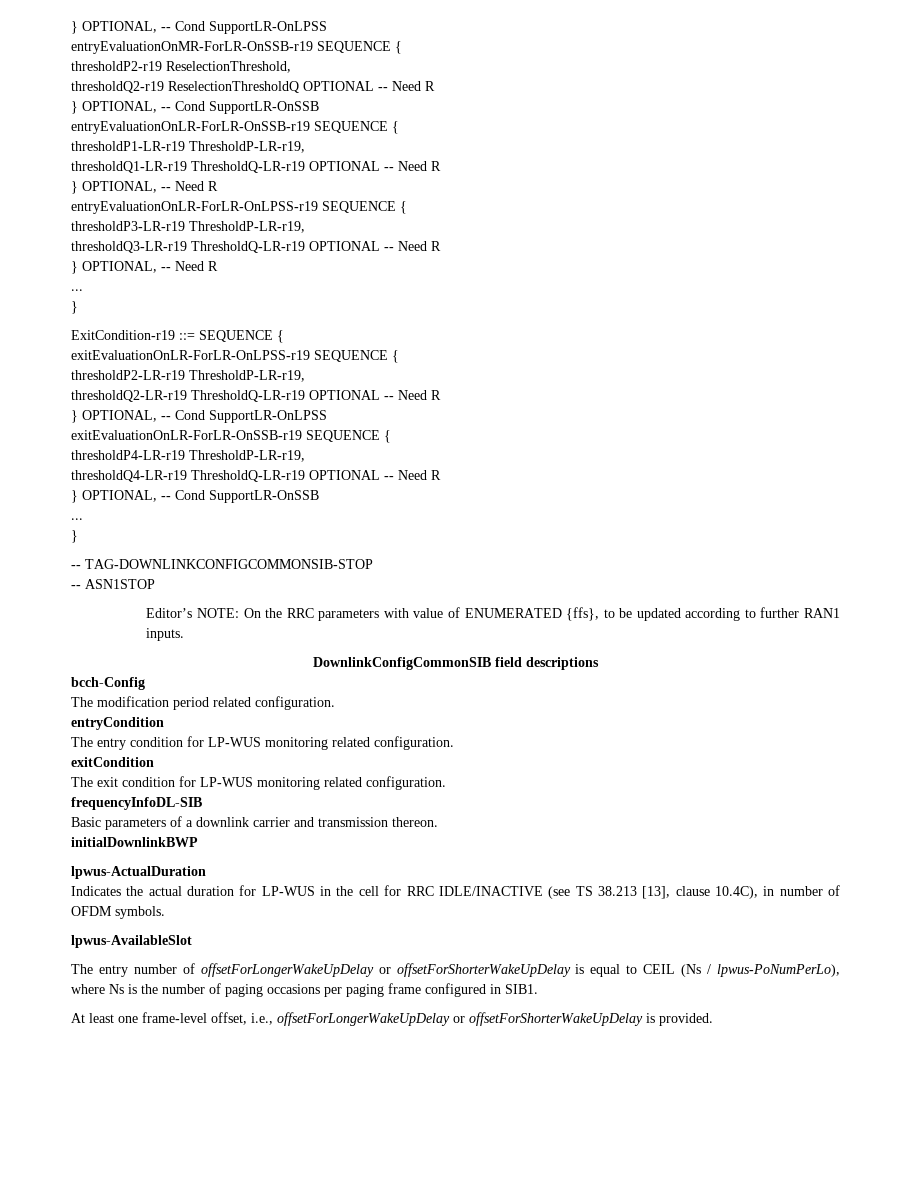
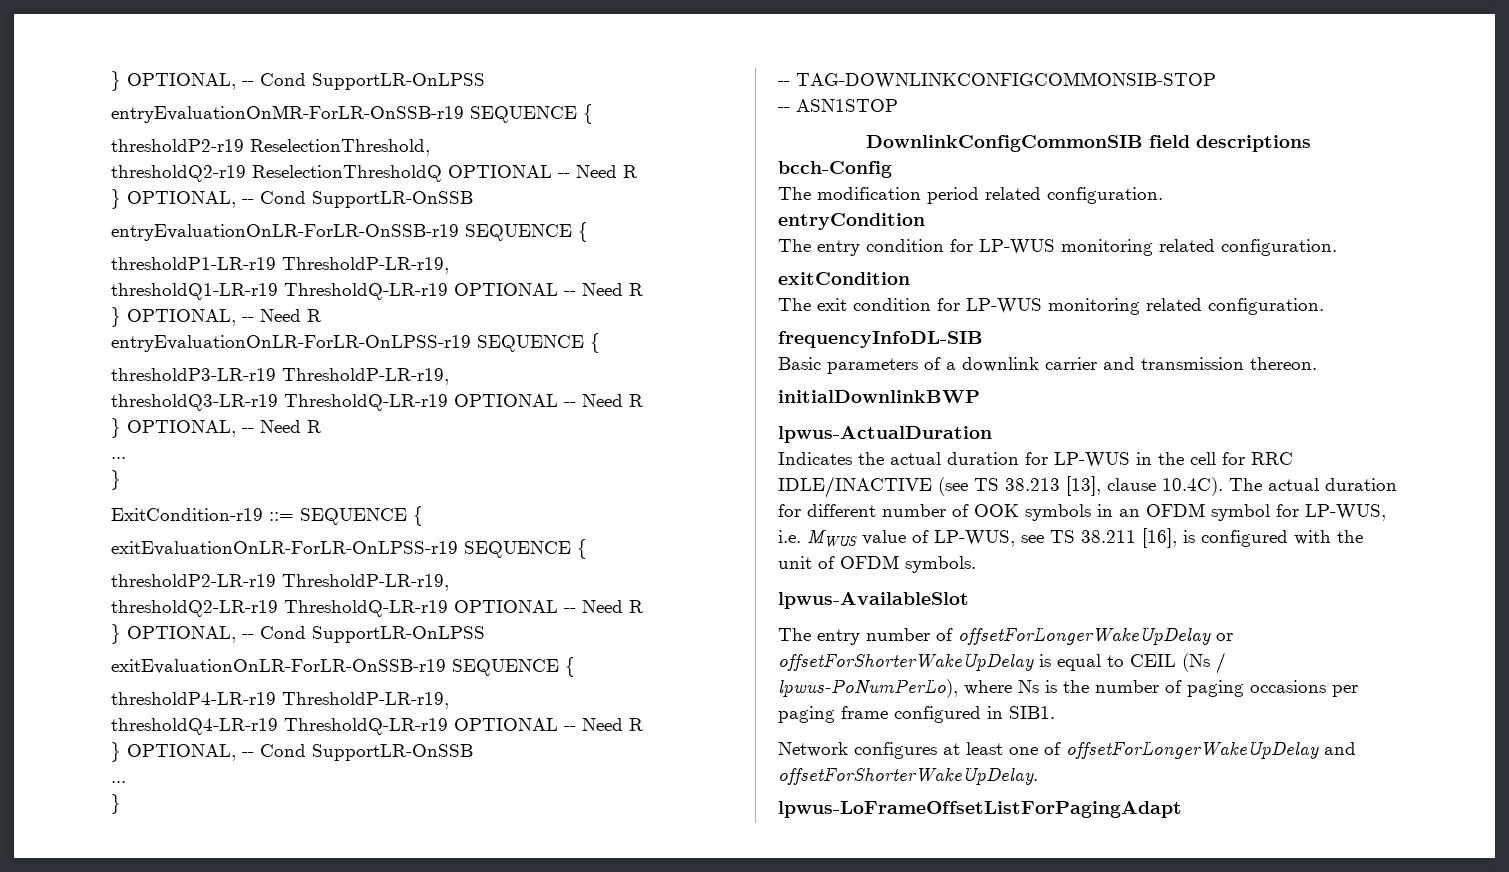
- Editor’s NOTE: On the RRC parameters with value of ENUMERATED {ffs}, to be updated according to further RAN1 inputs.
- Indicates the actual duration for LP-WUS in the cell for RRC IDLE/INACTIVE (see TS 38.213 [13], clause 10.4C), in number of OFDM symbols.
+ Indicates the actual duration for LP-WUS in the cell for RRC IDLE/INACTIVE (see TS 38.213 [13], clause 10.4C). The actual duration for different number of OOK symbols in an OFDM symbol for LP-WUS, i.e. MWUS value of LP-WUS, see TS 38.211 [16], is configured with the unit of OFDM symbols.
- At least one frame-level offset, i.e., offsetForLongerWakeUpDelay or offsetForShorterWakeUpDelay is provided.
+ Network configures at least one of offsetForLongerWakeUpDelay and offsetForShorterWakeUpDelay.
+ lpwus-LoFrameOffsetListForPagingAdapt

